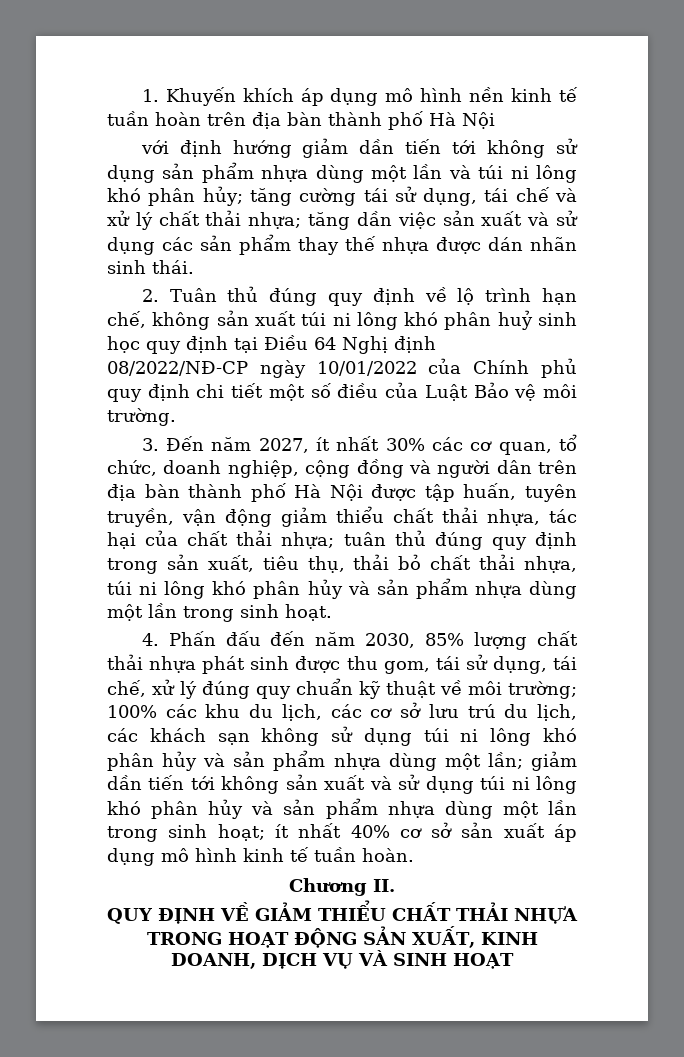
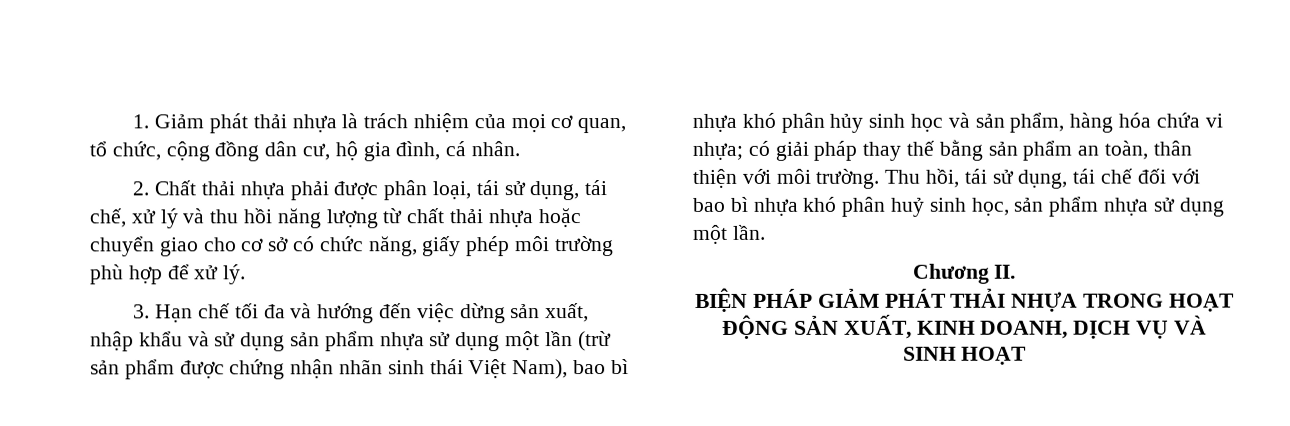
- 1. Khuyến khích áp dụng mô hình nền kinh tế tuần hoàn trên địa bàn thành phố Hà Nội
- với định hướng giảm dần tiến tới không sử dụng sản phẩm nhựa dùng một lần và túi ni lông khó phân hủy; tăng cường tái sử dụng, tái chế và xử lý chất thải nhựa; tăng dần việc sản xuất và sử dụng các sản phẩm thay thế nhựa được dán nhãn sinh thái.
- 2. Tuân thủ đúng quy định về lộ trình hạn chế, không sản xuất túi ni lông khó phân huỷ sinh học quy định tại Điều 64 Nghị định 08/2022/NĐ-CP ngày 10/01/2022 của Chính phủ quy định chi tiết một số điều của Luật Bảo vệ môi trường.
- 3. Đến năm 2027, ít nhất 30% các cơ quan, tổ chức, doanh nghiệp, cộng đồng và người dân trên địa bàn thành phố Hà Nội được tập huấn, tuyên truyền, vận động giảm thiểu chất thải nhựa, tác hại của chất thải nhựa; tuân thủ đúng quy định trong sản xuất, tiêu thụ, thải bỏ chất thải nhựa, túi ni lông khó phân hủy và sản phẩm nhựa dùng một lần trong sinh hoạt.
- 4. Phấn đấu đến năm 2030, 85% lượng chất thải nhựa phát sinh được thu gom, tái sử dụng, tái chế, xử lý đúng quy chuẩn kỹ thuật về môi trường; 100% các khu du lịch, các cơ sở lưu trú du lịch, các khách sạn không sử dụng túi ni lông khó phân hủy và sản phẩm nhựa dùng một lần; giảm dần tiến tới không sản xuất và sử dụng túi ni lông khó phân hủy và sản phẩm nhựa dùng một lần trong sinh hoạt; ít nhất 40% cơ sở sản xuất áp dụng mô hình kinh tế tuần hoàn.
+ 1. Giảm phát thải nhựa là trách nhiệm của mọi cơ quan, tổ chức, cộng đồng dân cư, hộ gia đình, cá nhân.
+ 2. Chất thải nhựa phải được phân loại, tái sử dụng, tái chế, xử lý và thu hồi năng lượng từ chất thải nhựa hoặc chuyển giao cho cơ sở có chức năng, giấy phép môi trường phù hợp để xử lý.
+ 3. Hạn chế tối đa và hướng đến việc dừng sản xuất, nhập khẩu và sử dụng sản phẩm nhựa sử dụng một lần (trừ sản phẩm được chứng nhận nhãn sinh thái Việt Nam), bao bì nhựa khó phân hủy sinh học và sản phẩm, hàng hóa chứa vi nhựa; có giải pháp thay thế bằng sản phẩm an toàn, thân thiện với môi trường. Thu hồi, tái sử dụng, tái chế đối với bao bì nhựa khó phân huỷ sinh học, sản phẩm nhựa sử dụng một lần.
  Chương II.
- QUY ĐỊNH VỀ GIẢM THIỂU CHẤT THẢI NHỰA TRONG HOẠT ĐỘNG SẢN XUẤT, KINH DOANH, DỊCH VỤ VÀ SINH HOẠT
+ BIỆN PHÁP GIẢM PHÁT THẢI NHỰA TRONG HOẠT ĐỘNG SẢN XUẤT, KINH DOANH, DỊCH VỤ VÀ SINH HOẠT

